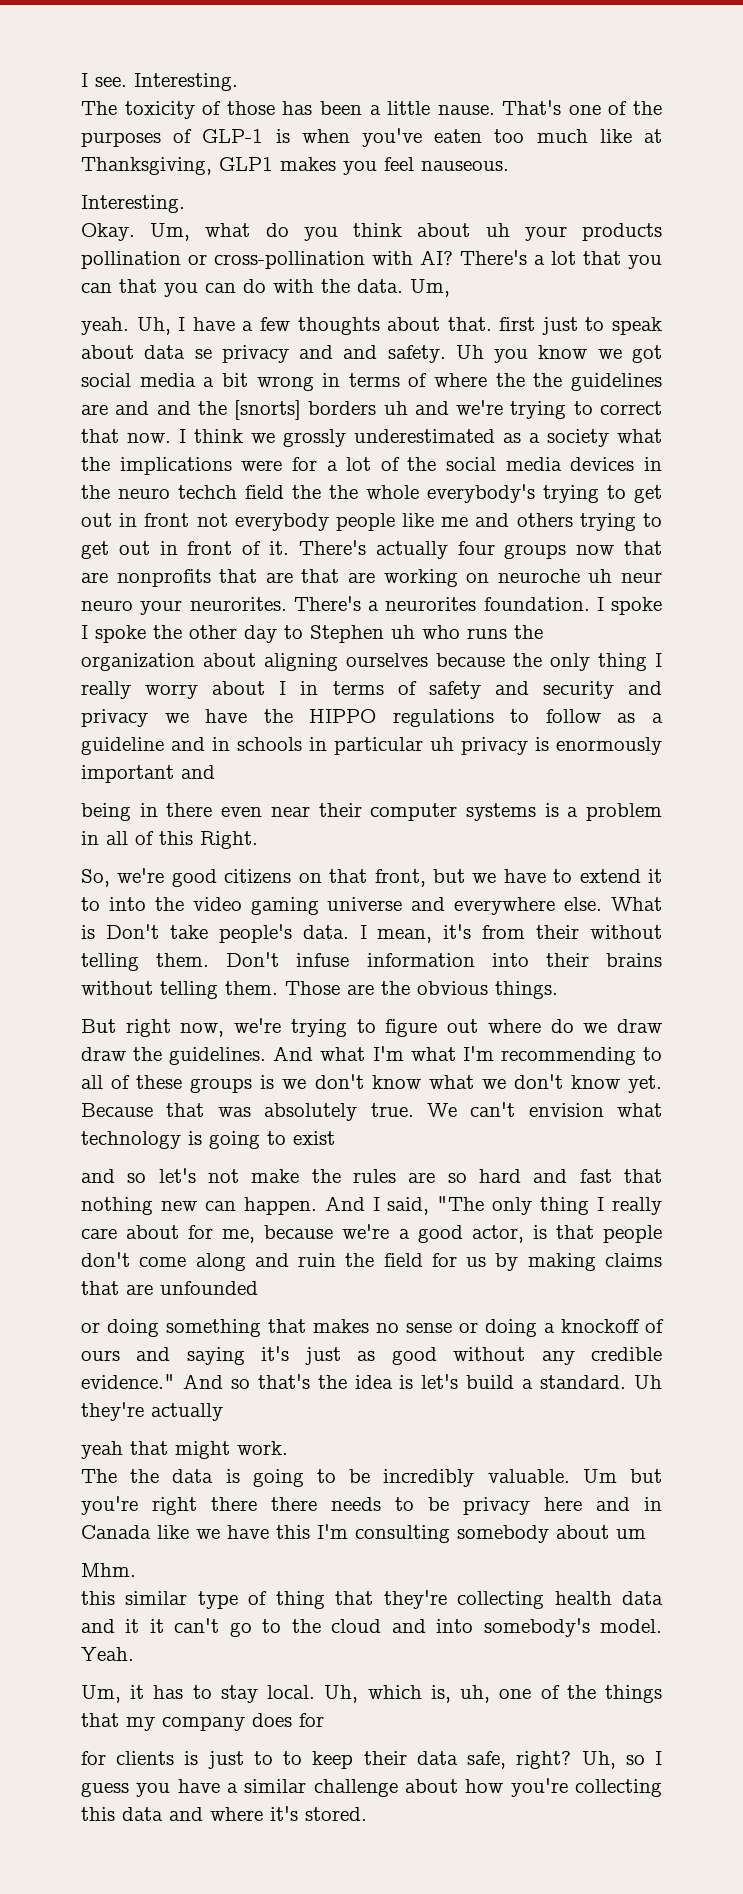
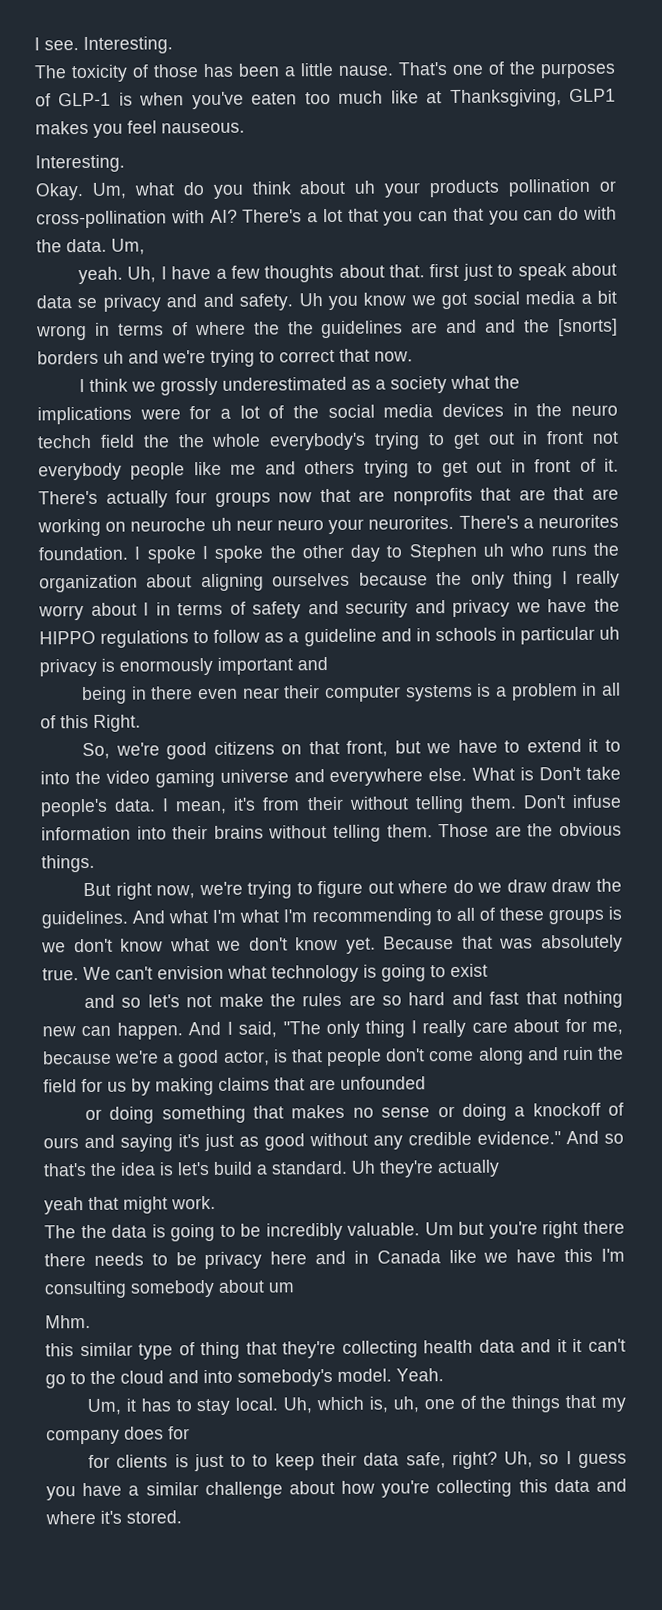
- Uh you know we got social media a bit wrong in terms of where the the guidelines are and and the [snorts] borders uh and we're trying to correct that now. I think we grossly underestimated as a society what the implications were for a lot of the social media devices in the neuro techch field the the whole everybody's trying to get out in front not everybody people like me and others trying to get out in front of it.
+ Uh you know we got social media a bit wrong in terms of where the the guidelines are and and the [snorts] borders uh and we're trying to correct that now.
+ I think we grossly underestimated as a society what the implications were for a lot of the social media devices in the neuro techch field the the whole everybody's trying to get out in front not everybody people like me and others trying to get out in front of it.

